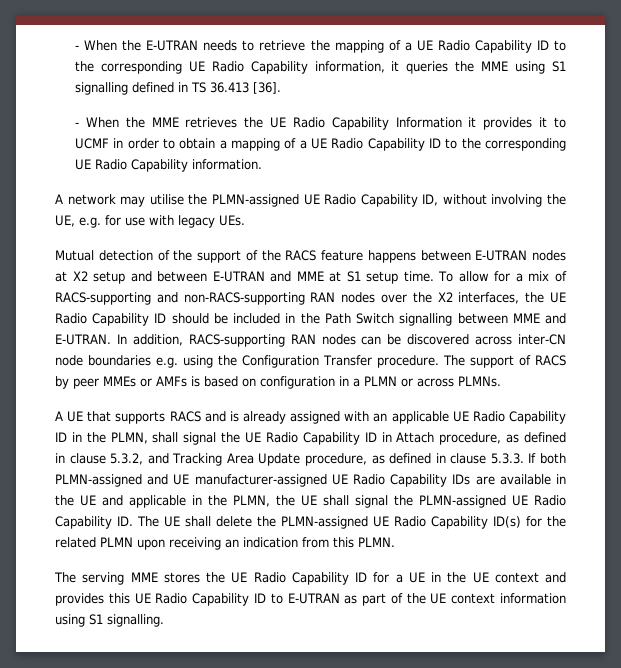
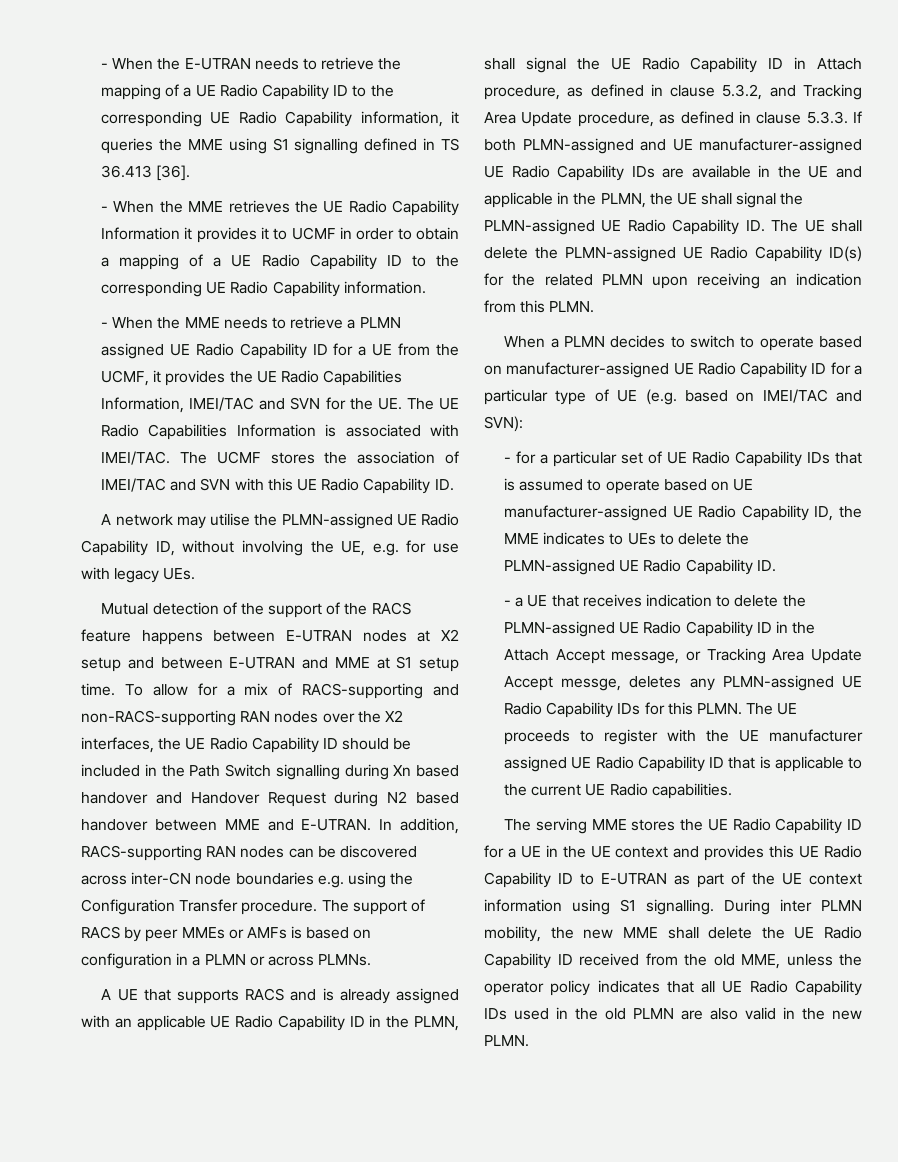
+ - When the MME needs to retrieve a PLMN assigned UE Radio Capability ID for a UE from the UCMF, it provides the UE Radio Capabilities Information, IMEI/TAC and SVN for the UE. The UE Radio Capabilities Information is associated with IMEI/TAC. The UCMF stores the association of IMEI/TAC and SVN with this UE Radio Capability ID.
- To allow for a mix of RACS-supporting and non-RACS-supporting RAN nodes over the X2 interfaces, the UE Radio Capability ID should be included in the Path Switch signalling between MME and E-UTRAN.
+ To allow for a mix of RACS-supporting and non-RACS-supporting RAN nodes over the X2 interfaces, the UE Radio Capability ID should be included in the Path Switch signalling during Xn based handover and Handover Request during N2 based handover between MME and E-UTRAN.
+ When a PLMN decides to switch to operate based on manufacturer-assigned UE Radio Capability ID for a particular type of UE (e.g. based on IMEI/TAC and SVN):
+ - for a particular set of UE Radio Capability IDs that is assumed to operate based on UE manufacturer-assigned UE Radio Capability ID, the MME indicates to UEs to delete the PLMN-assigned UE Radio Capability ID.
+ - a UE that receives indication to delete the PLMN-assigned UE Radio Capability ID in the Attach Accept message, or Tracking Area Update Accept messge, deletes any PLMN-assigned UE Radio Capability IDs for this PLMN. The UE proceeds to register with the UE manufacturer assigned UE Radio Capability ID that is applicable to the current UE Radio capabilities.
+ During inter PLMN mobility, the new MME shall delete the UE Radio Capability ID received from the old MME, unless the operator policy indicates that all UE Radio Capability IDs used in the old PLMN are also valid in the new PLMN.

